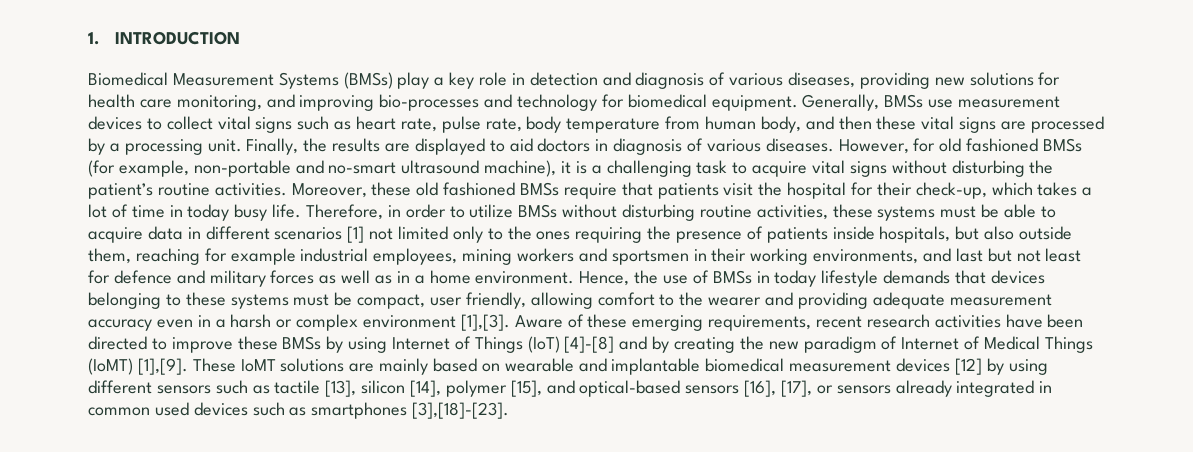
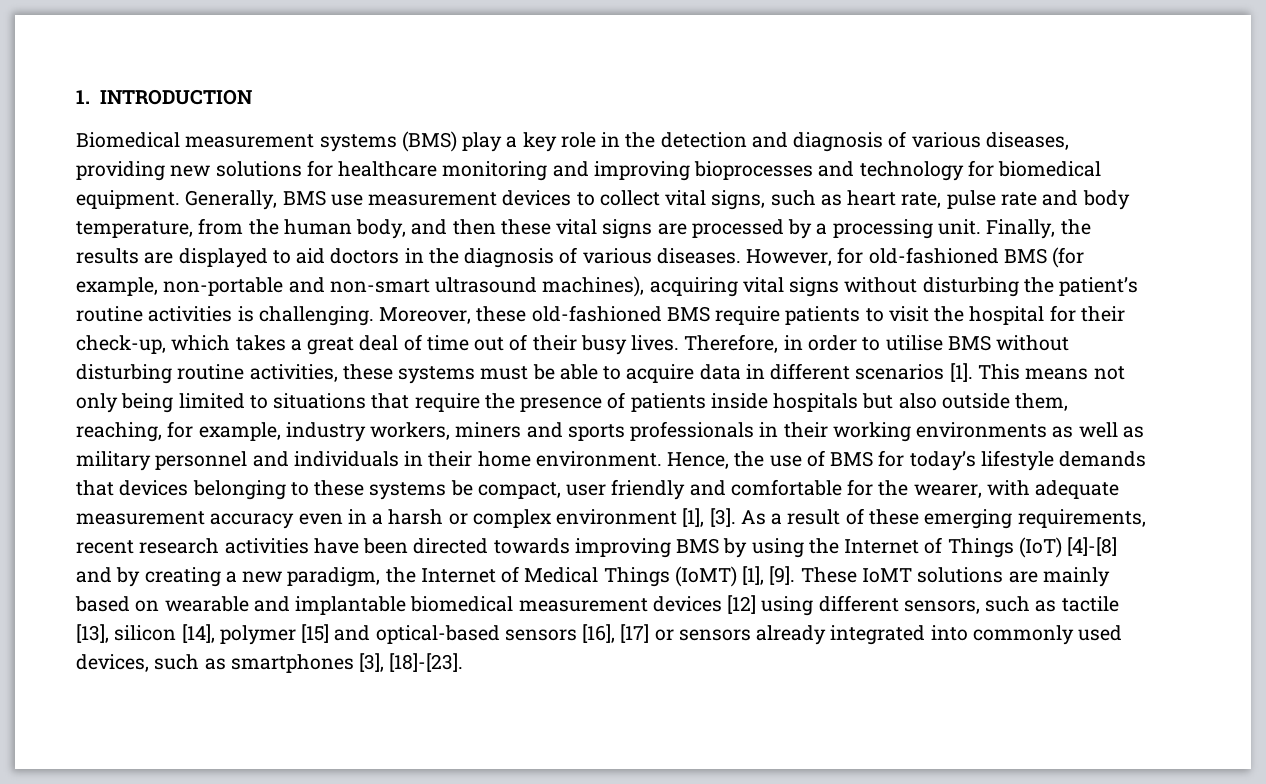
- Biomedical Measurement Systems (BMSs) play a key role in detection and diagnosis of various diseases, providing new solutions for health care monitoring, and improving bio-processes and technology for biomedical equipment.
+ Biomedical measurement systems (BMS) play a key role in the detection and diagnosis of various diseases, providing new solutions for healthcare monitoring and improving bioprocesses and technology for biomedical equipment.
- Generally, BMSs use measurement devices to collect vital signs such as heart rate, pulse rate, body temperature from human body, and then these vital signs are processed by a processing unit.
+ Generally, BMS use measurement devices to collect vital signs, such as heart rate, pulse rate and body temperature, from the human body, and then these vital signs are processed by a processing unit.
- Finally, the results are displayed to aid doctors in diagnosis of various diseases.
+ Finally, the results are displayed to aid doctors in the diagnosis of various diseases.
- However, for old fashioned BMSs (for example, non-portable and no-smart ultrasound machine), it is a challenging task to acquire vital signs without disturbing the patient’s routine activities. Moreover, these old fashioned BMSs require that patients visit the hospital for their check-up, which takes a lot of time in today busy life.
+ However, for old-fashioned BMS (for example, non-portable and non-smart ultrasound machines), acquiring vital signs without disturbing the patient’s routine activities is challenging. Moreover, these old-fashioned BMS require patients to visit the hospital for their check-up, which takes a great deal of time out of their busy lives.
- Therefore, in order to utilize BMSs without disturbing routine activities, these systems must be able to acquire data in different scenarios [1] not limited only to the ones requiring the presence of patients inside hospitals, but also outside them, reaching for example industrial employees, mining workers and sportsmen in their working environments, and last but not least for defence and military forces as well as in a home environment.
+ Therefore, in order to utilise BMS without disturbing routine activities, these systems must be able to acquire data in different scenarios [1]. This means not only being limited to situations that require the presence of patients inside hospitals but also outside them, reaching, for example, industry workers, miners and sports professionals in their working environments as well as military personnel and individuals in their home environment.
- Hence, the use of BMSs in today lifestyle demands that devices belonging to these systems must be compact, user friendly, allowing comfort to the wearer and providing adequate measurement accuracy even in a harsh or complex environment [1],[3]. Aware of these emerging requirements, recent research activities have been directed to improve these BMSs by using Internet of Things (IoT) [4]-[8] and by creating the new paradigm of Internet of Medical Things (IoMT) [1],[9].
+ Hence, the use of BMS for today’s lifestyle demands that devices belonging to these systems be compact, user friendly and comfortable for the wearer, with adequate measurement accuracy even in a harsh or complex environment [1], [3]. As a result of these emerging requirements, recent research activities have been directed towards improving BMS by using the Internet of Things (IoT) [4]-[8] and by creating a new paradigm, the Internet of Medical Things (IoMT) [1], [9].
- These IoMT solutions are mainly based on wearable and implantable biomedical measurement devices [12] by using different sensors such as tactile [13], silicon [14], polymer [15], and optical-based sensors [16], [17], or sensors already integrated in common used devices such as smartphones [3],[18]-[23].
+ These IoMT solutions are mainly based on wearable and implantable biomedical measurement devices [12] using different sensors, such as tactile [13], silicon [14], polymer [15] and optical-based sensors [16], [17] or sensors already integrated into commonly used devices, such as smartphones [3], [18]-[23].

